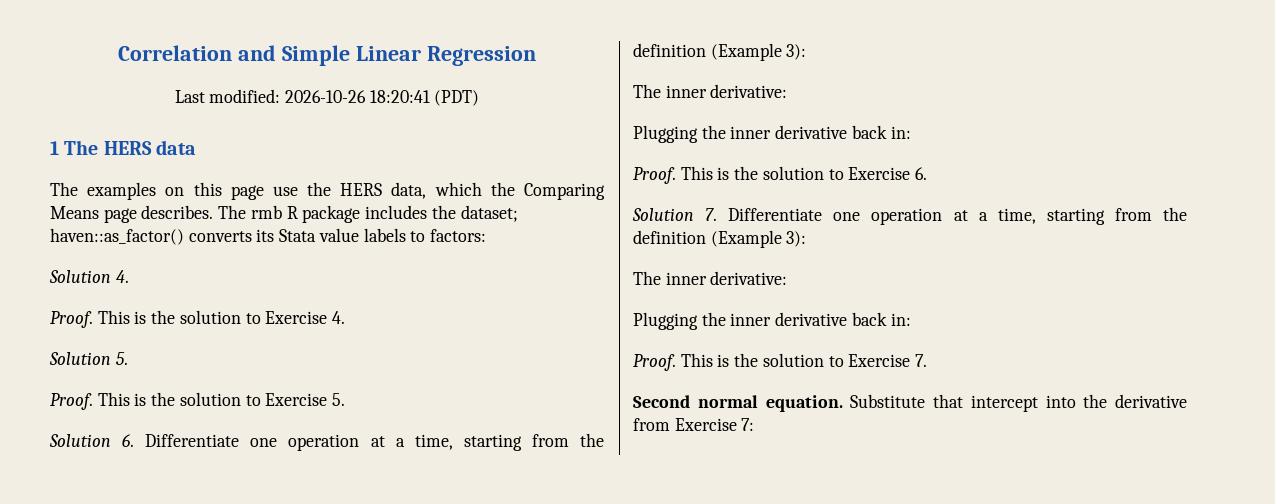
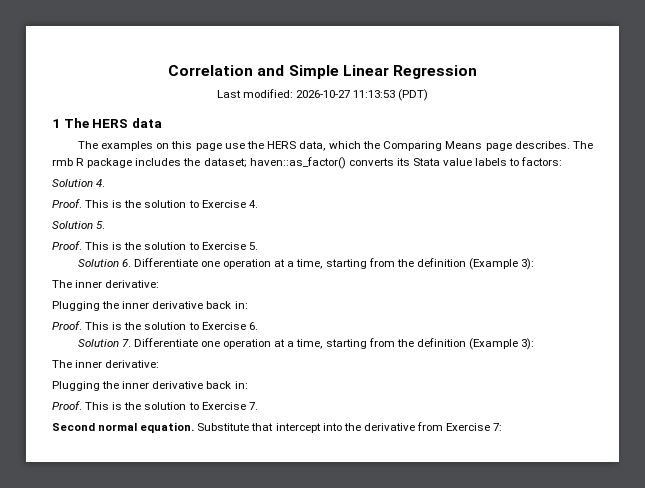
- Last modified: 2026-10-26 18:20:41 (PDT)
+ Last modified: 2026-10-27 11:13:53 (PDT)

